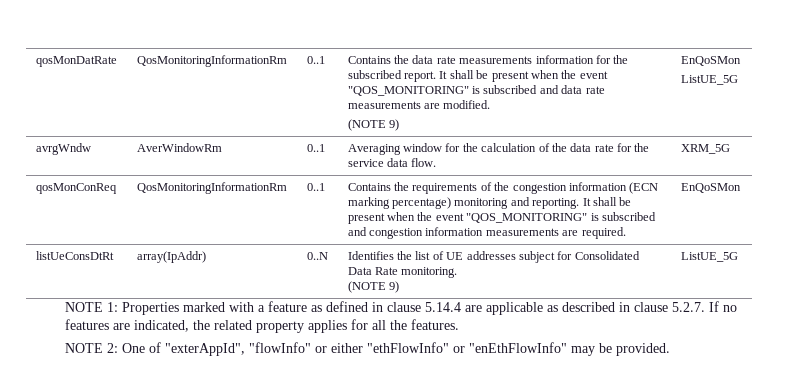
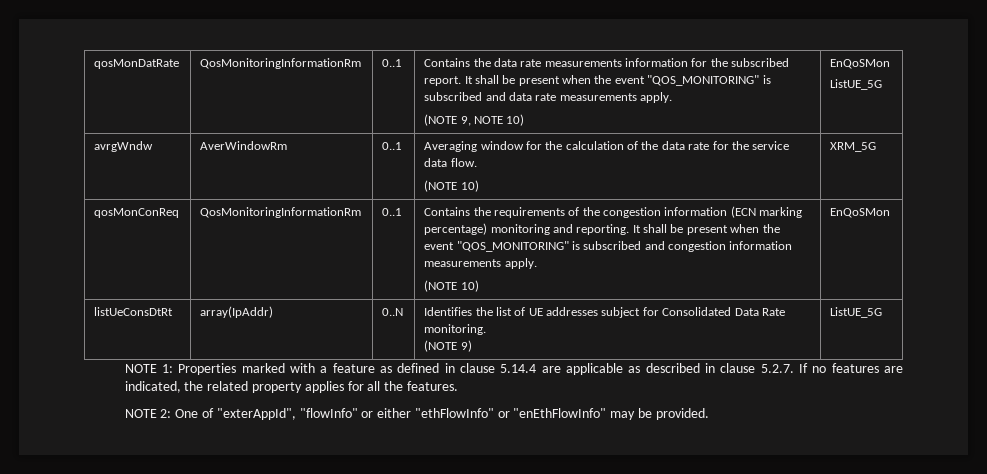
- qosMonDatRate | QosMonitoringInformationRm | 0..1 | Contains the data rate measurements information for the subscribed report. It shall be present when the event "QOS_MONITORING" is subscribed and data rate measurements are modified.
- (NOTE 9) | EnQoSMon
+ qosMonDatRate | QosMonitoringInformationRm | 0..1 | Contains the data rate measurements information for the subscribed report. It shall be present when the event "QOS_MONITORING" is subscribed and data rate measurements apply.
+ (NOTE 9, NOTE 10) | EnQoSMon
- avrgWndw | AverWindowRm | 0..1 | Averaging window for the calculation of the data rate for the service data flow. | XRM_5G
+ avrgWndw | AverWindowRm | 0..1 | Averaging window for the calculation of the data rate for the service data flow.
+ (NOTE 10) | XRM_5G
- qosMonConReq | QosMonitoringInformationRm | 0..1 | Contains the requirements of the congestion information (ECN marking percentage) monitoring and reporting. It shall be present when the event "QOS_MONITORING" is subscribed and congestion information measurements are required. | EnQoSMon
+ qosMonConReq | QosMonitoringInformationRm | 0..1 | Contains the requirements of the congestion information (ECN marking percentage) monitoring and reporting. It shall be present when the event "QOS_MONITORING" is subscribed and congestion information measurements apply.
+ (NOTE 10) | EnQoSMon

